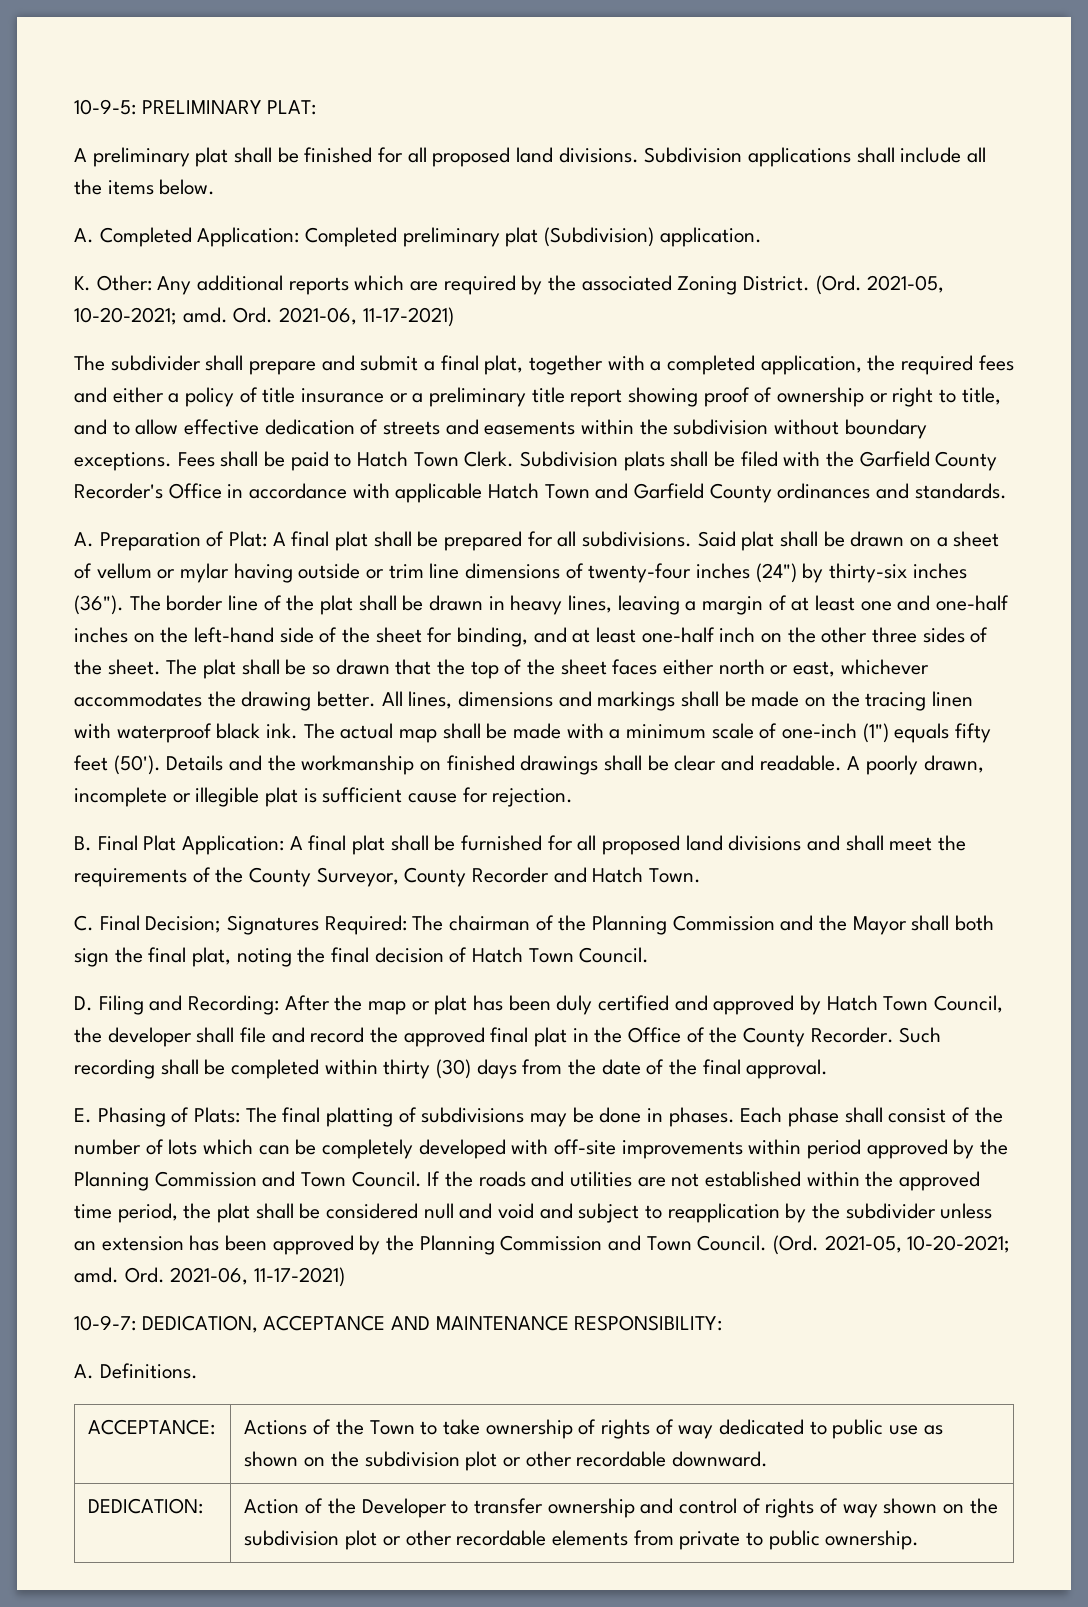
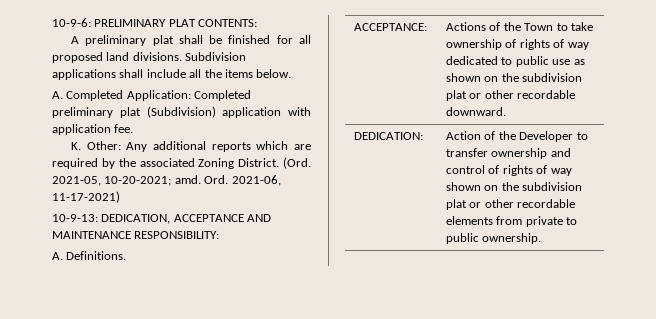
- 10-9-5: PRELIMINARY PLAT:
+ 10-9-6: PRELIMINARY PLAT CONTENTS:
- A. Completed Application: Completed preliminary plat (Subdivision) application.
+ A. Completed Application: Completed preliminary plat (Subdivision) application with application fee.
- The subdivider shall prepare and submit a final plat, together with a completed application, the required fees and either a policy of title insurance or a preliminary title report showing proof of ownership or right to title, and to allow effective dedication of streets and easements within the subdivision without boundary exceptions. Fees shall be paid to Hatch Town Clerk. Subdivision plats shall be filed with the Garfield County Recorder's Office in accordance with applicable Hatch Town and Garfield County ordinances and standards.
- A. Preparation of Plat: A final plat shall be prepared for all subdivisions. Said plat shall be drawn on a sheet of vellum or mylar having outside or trim line dimensions of twenty-four inches (24") by thirty-six inches (36"). The border line of the plat shall be drawn in heavy lines, leaving a margin of at least one and one-half inches on the left-hand side of the sheet for binding, and at least one-half inch on the other three sides of the sheet. The plat shall be so drawn that the top of the sheet faces either north or east, whichever accommodates the drawing better. All lines, dimensions and markings shall be made on the tracing linen with waterproof black ink. The actual map shall be made with a minimum scale of one-inch (1") equals fifty feet (50'). Details and the workmanship on finished drawings shall be clear and readable. A poorly drawn, incomplete or illegible plat is sufficient cause for rejection.
- B. Final Plat Application: A final plat shall be furnished for all proposed land divisions and shall meet the requirements of the County Surveyor, County Recorder and Hatch Town.
- C. Final Decision; Signatures Required: The chairman of the Planning Commission and the Mayor shall both sign the final plat, noting the final decision of Hatch Town Council.
- D. Filing and Recording: After the map or plat has been duly certified and approved by Hatch Town Council, the developer shall file and record the approved final plat in the Office of the County Recorder. Such recording shall be completed within thirty (30) days from the date of the final approval.
- E. Phasing of Plats: The final platting of subdivisions may be done in phases. Each phase shall consist of the number of lots which can be completely developed with off-site improvements within period approved by the Planning Commission and Town Council. If the roads and utilities are not established within the approved time period, the plat shall be considered null and void and subject to reapplication by the subdivider unless an extension has been approved by the Planning Commission and Town Council. (Ord. 2021-05, 10-20-2021; amd. Ord. 2021-06, 11-17-2021)
- 10-9-7: DEDICATION, ACCEPTANCE AND MAINTENANCE RESPONSIBILITY:
+ 10-9-13: DEDICATION, ACCEPTANCE AND MAINTENANCE RESPONSIBILITY:
- ACCEPTANCE: | Actions of the Town to take ownership of rights of way dedicated to public use as shown on the subdivision plot or other recordable downward.
+ ACCEPTANCE: | Actions of the Town to take ownership of rights of way dedicated to public use as shown on the subdivision plat or other recordable downward.
- DEDICATION: | Action of the Developer to transfer ownership and control of rights of way shown on the subdivision plot or other recordable elements from private to public ownership.
+ DEDICATION: | Action of the Developer to transfer ownership and control of rights of way shown on the subdivision plat or other recordable elements from private to public ownership.

